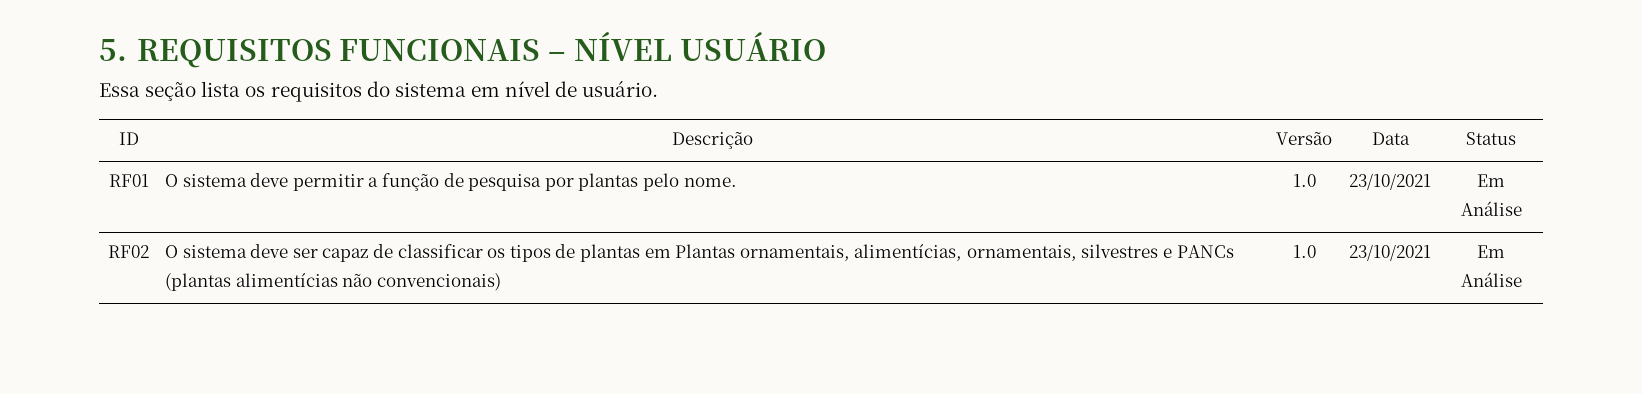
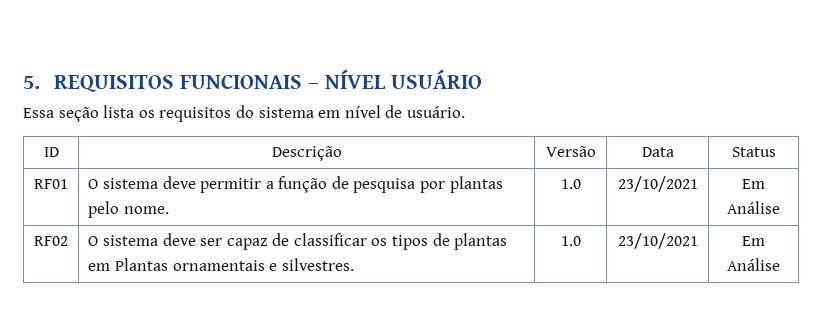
- RF02 | O sistema deve ser capaz de classificar os tipos de plantas em Plantas ornamentais, alimentícias, ornamentais, silvestres e PANCs (plantas alimentícias não convencionais) | 1.0 | 23/10/2021 | Em Análise
+ RF02 | O sistema deve ser capaz de classificar os tipos de plantas em Plantas ornamentais e silvestres. | 1.0 | 23/10/2021 | Em Análise

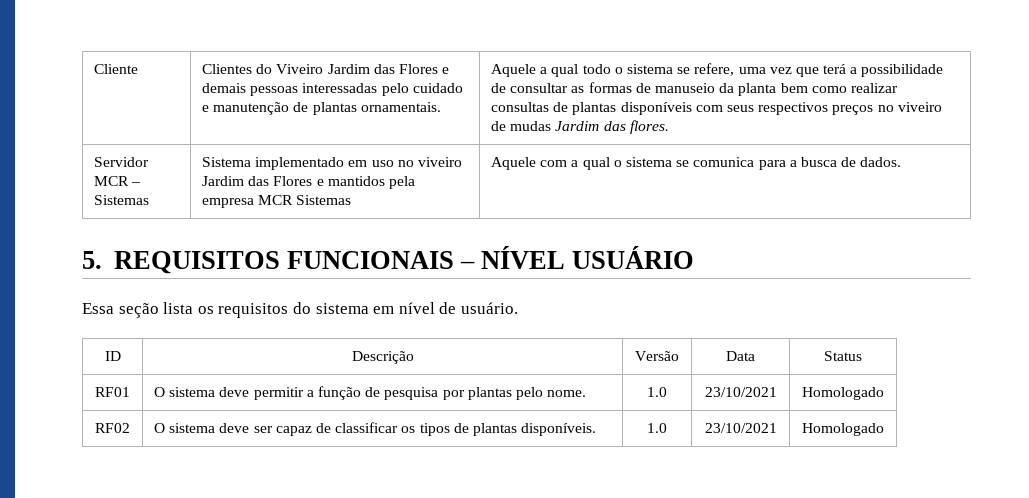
+ Cliente | Clientes do Viveiro Jardim das Flores e demais pessoas interessadas pelo cuidado e manutenção de plantas ornamentais. | Aquele a qual todo o sistema se refere, uma vez que terá a possibilidade de consultar as formas de manuseio da planta bem como realizar consultas de plantas disponíveis com seus respectivos preços no viveiro de mudas Jardim das flores.
+ Servidor MCR – Sistemas | Sistema implementado em uso no viveiro Jardim das Flores e mantidos pela empresa MCR Sistemas | Aquele com a qual o sistema se comunica para a busca de dados.
- RF01 | O sistema deve permitir a função de pesquisa por plantas pelo nome. | 1.0 | 23/10/2021 | Em Análise
+ RF01 | O sistema deve permitir a função de pesquisa por plantas pelo nome. | 1.0 | 23/10/2021 | Homologado
- RF02 | O sistema deve ser capaz de classificar os tipos de plantas em Plantas ornamentais e silvestres. | 1.0 | 23/10/2021 | Em Análise
+ RF02 | O sistema deve ser capaz de classificar os tipos de plantas disponíveis. | 1.0 | 23/10/2021 | Homologado

